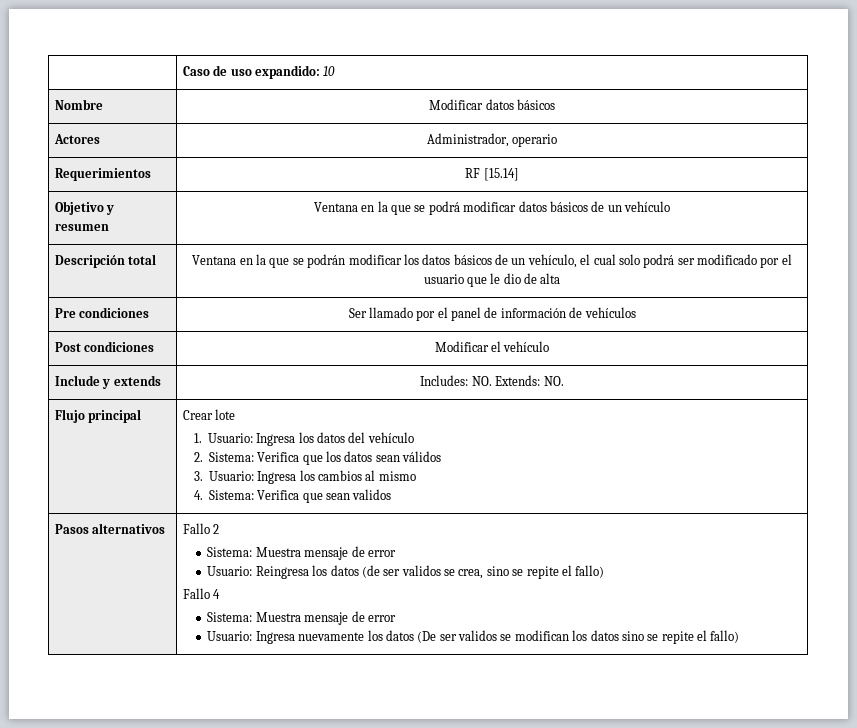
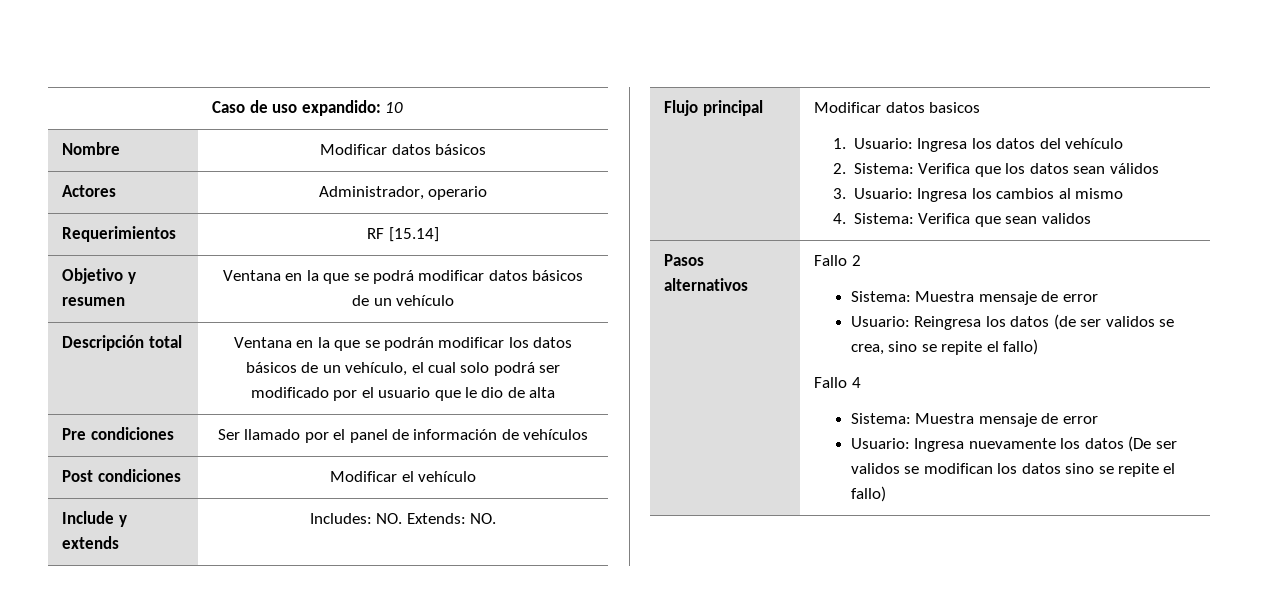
- Flujo principal | Crear lote
+ Flujo principal | Modificar datos basicos

